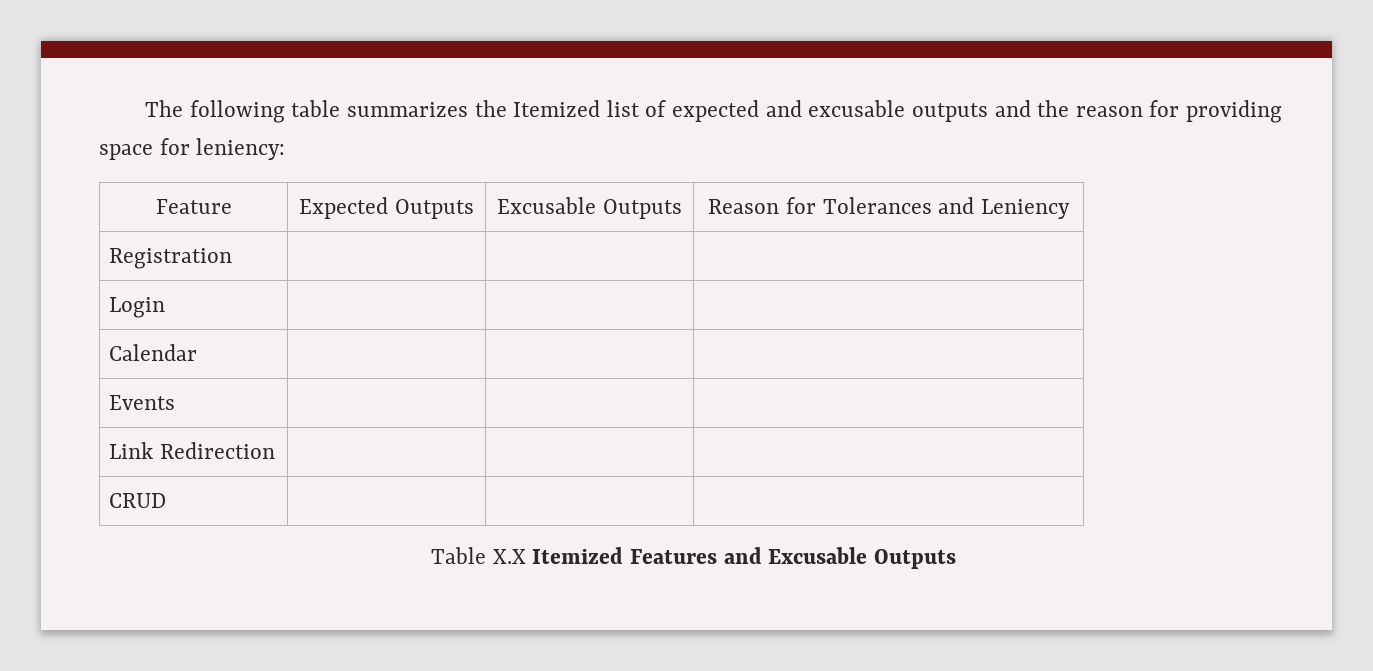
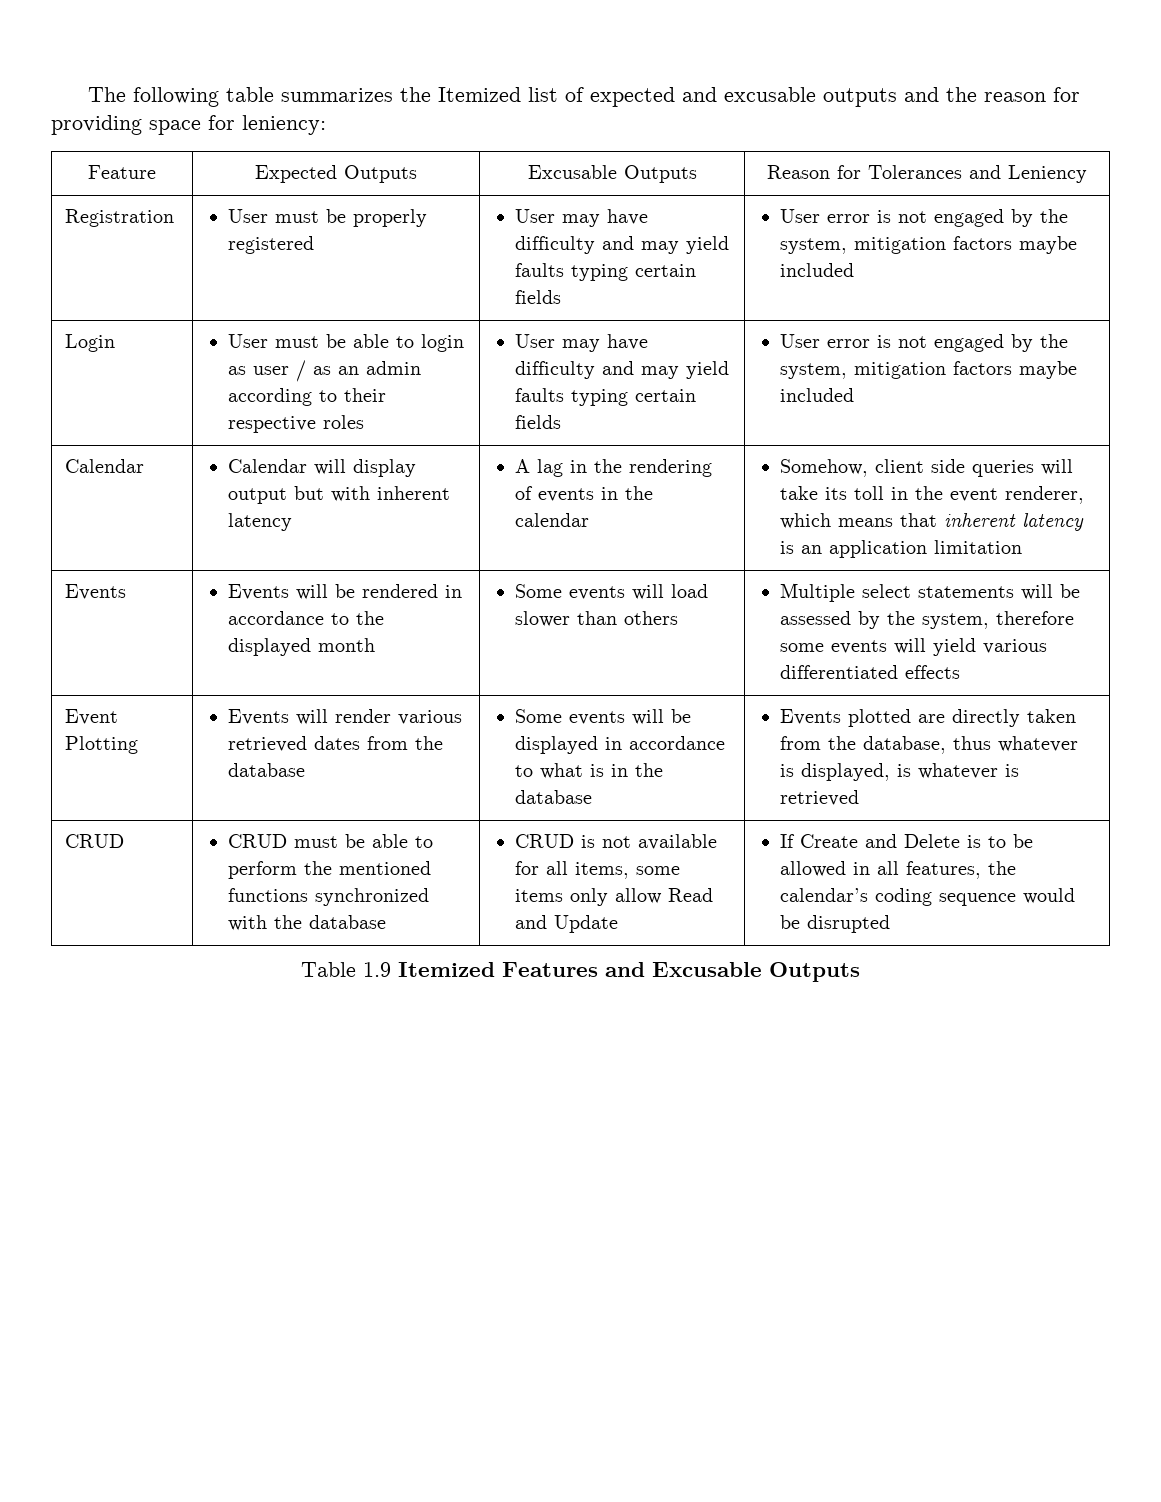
- Registration | | |
- Login | | |
- Calendar | | |
- Events | | |
- Link Redirection | | |
- CRUD | | |
+ Registration | User must be properly registered | User may have difficulty and may yield faults typing certain fields | User error is not engaged by the system, mitigation factors maybe included
+ Login | User must be able to login as user / as an admin according to their respective roles | User may have difficulty and may yield faults typing certain fields | User error is not engaged by the system, mitigation factors maybe included
+ Calendar | Calendar will display output but with inherent latency | A lag in the rendering of events in the calendar | Somehow, client side queries will take its toll in the event renderer, which means that inherent latency is an application limitation
+ Events | Events will be rendered in accordance to the displayed month | Some events will load slower than others | Multiple select statements will be assessed by the system, therefore some events will yield various differentiated effects
+ Event Plotting | Events will render various retrieved dates from the database | Some events will be displayed in accordance to what is in the database | Events plotted are directly taken from the database, thus whatever is displayed, is whatever is retrieved
+ CRUD | CRUD must be able to perform the mentioned functions synchronized with the database | CRUD is not available for all items, some items only allow Read and Update | If Create and Delete is to be allowed in all features, the calendar’s coding sequence would be disrupted
- Table X.X Itemized Features and Excusable Outputs
+ Table 1.9 Itemized Features and Excusable Outputs

